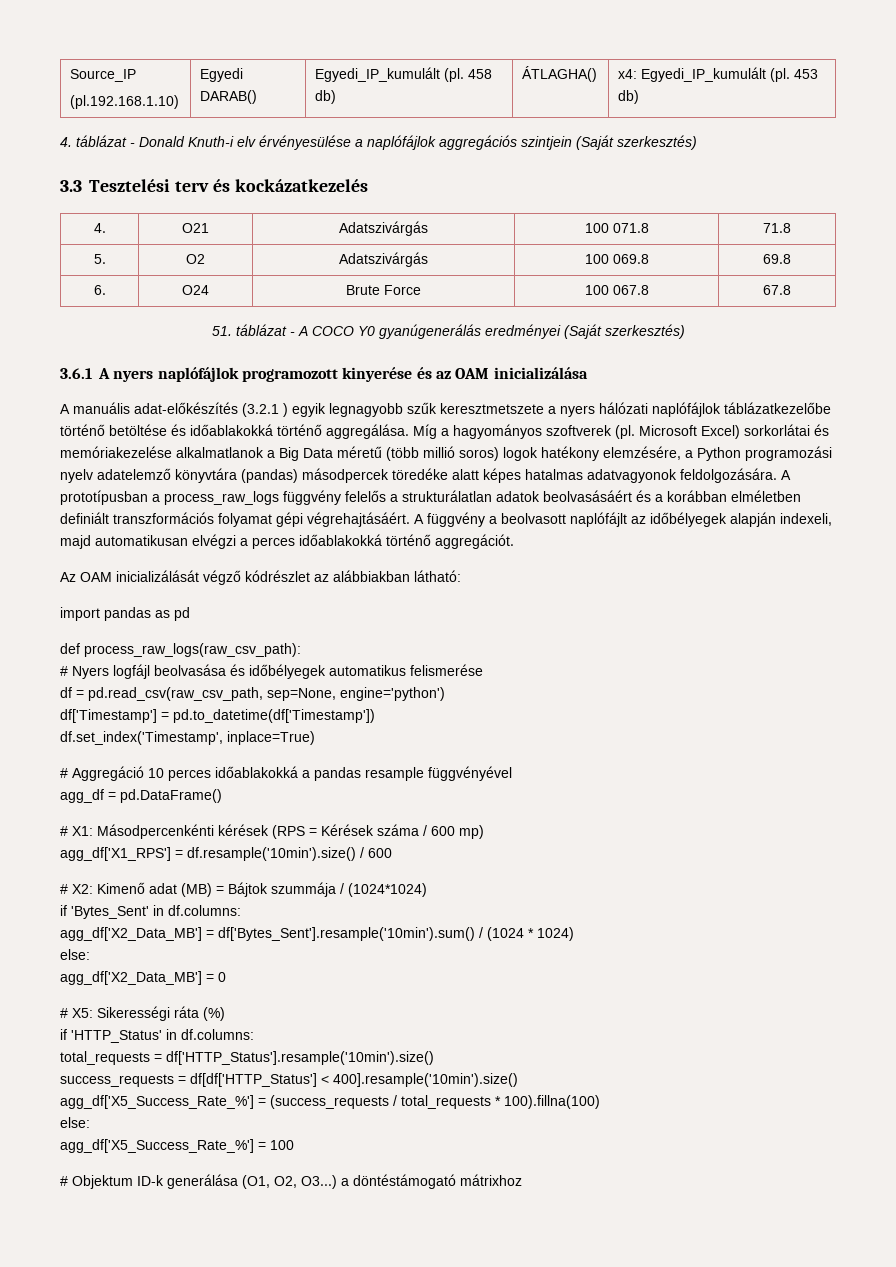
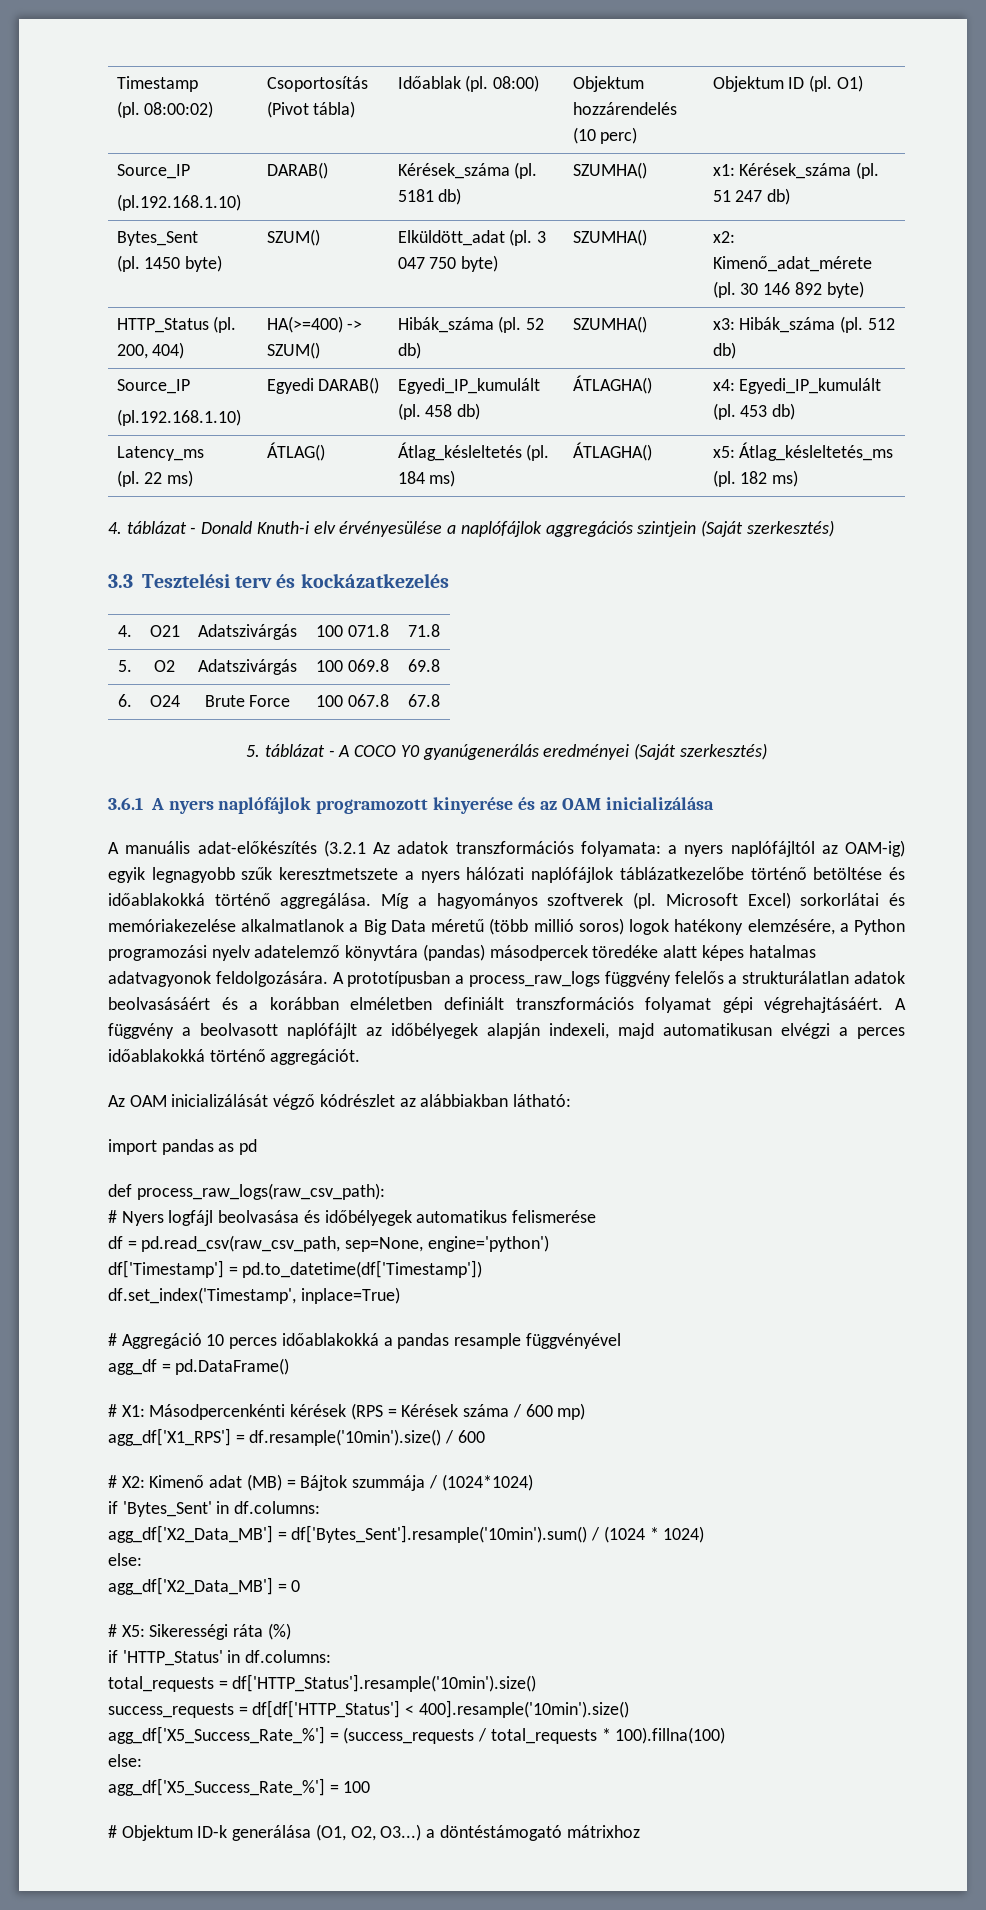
+ Timestamp
+ (pl. 08:00:02) | Csoportosítás (Pivot tábla) | Időablak (pl. 08:00) | Objektum hozzárendelés (10 perc) | Objektum ID (pl. O1)
+ Source_IP
+ (pl.192.168.1.10) | DARAB() | Kérések_száma (pl. 5181 db) | SZUMHA() | x1: Kérések_száma (pl. 51 247 db)
+ Bytes_Sent
+ (pl. 1450 byte) | SZUM() | Elküldött_adat (pl. 3 047 750 byte) | SZUMHA() | x2: Kimenő_adat_mérete (pl. 30 146 892 byte)
+ HTTP_Status (pl. 200, 404) | HA(>=400) -> SZUM() | Hibák_száma (pl. 52 db) | SZUMHA() | x3: Hibák_száma (pl. 512 db)
+ Latency_ms
+ (pl. 22 ms) | ÁTLAG() | Átlag_késleltetés (pl. 184 ms) | ÁTLAGHA() | x5: Átlag_késleltetés_ms (pl. 182 ms)
- 51. táblázat - A COCO Y0 gyanúgenerálás eredményei (Saját szerkesztés)
+ 5. táblázat - A COCO Y0 gyanúgenerálás eredményei (Saját szerkesztés)
- A manuális adat-előkészítés (3.2.1 ) egyik legnagyobb szűk keresztmetszete a nyers hálózati naplófájlok táblázatkezelőbe történő betöltése és időablakokká történő aggregálása.
+ A manuális adat-előkészítés (3.2.1 Az adatok transzformációs folyamata: a nyers naplófájltól az OAM-ig) egyik legnagyobb szűk keresztmetszete a nyers hálózati naplófájlok táblázatkezelőbe történő betöltése és időablakokká történő aggregálása.

